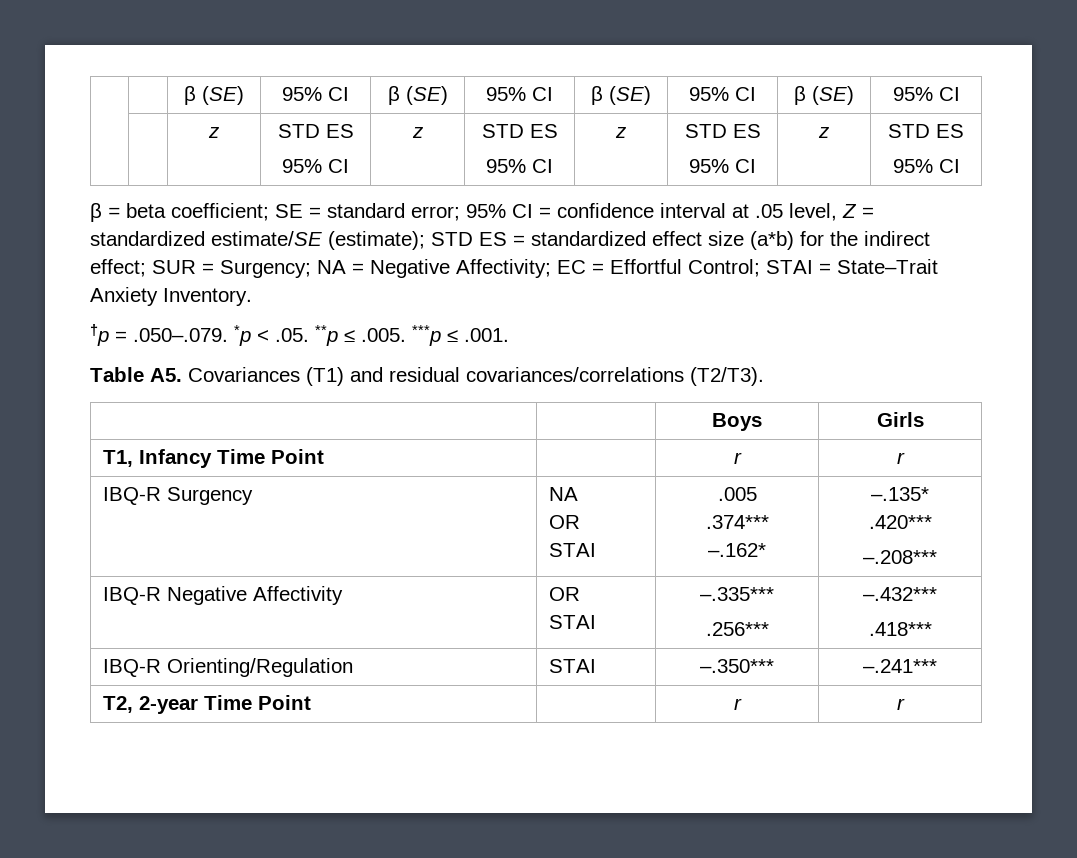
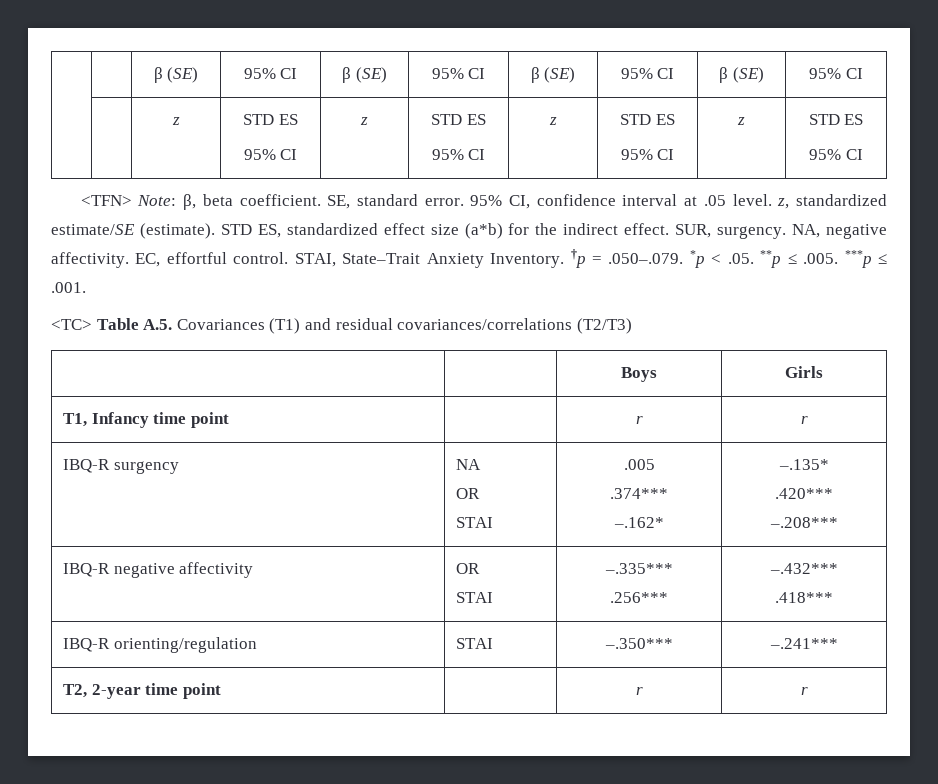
- β = beta coefficient; SE = standard error; 95% CI = confidence interval at .05 level, Z = standardized estimate/SE (estimate); STD ES = standardized effect size (a*b) for the indirect effect; SUR = Surgency; NA = Negative Affectivity; EC = Effortful Control; STAI = State–Trait Anxiety Inventory.
- †p = .050–.079. *p < .05. **p ≤ .005. ***p ≤ .001.
+ <TFN> Note: β, beta coefficient. SE, standard error. 95% CI, confidence interval at .05 level. z, standardized estimate/SE (estimate). STD ES, standardized effect size (a*b) for the indirect effect. SUR, surgency. NA, negative affectivity. EC, effortful control. STAI, State–Trait Anxiety Inventory. †p = .050–.079. *p < .05. **p ≤ .005. ***p ≤ .001.
- Table A5. Covariances (T1) and residual covariances/correlations (T2/T3).
+ <TC> Table A.5. Covariances (T1) and residual covariances/correlations (T2/T3)
- T1, Infancy Time Point | | r | r
+ T1, Infancy time point | | r | r
- IBQ-R Surgency | NA
+ IBQ-R surgency | NA
- IBQ-R Negative Affectivity | OR
+ IBQ-R negative affectivity | OR
- IBQ-R Orienting/Regulation | STAI | –.350*** | –.241***
+ IBQ-R orienting/regulation | STAI | –.350*** | –.241***
- T2, 2-year Time Point | | r | r
+ T2, 2-year time point | | r | r

